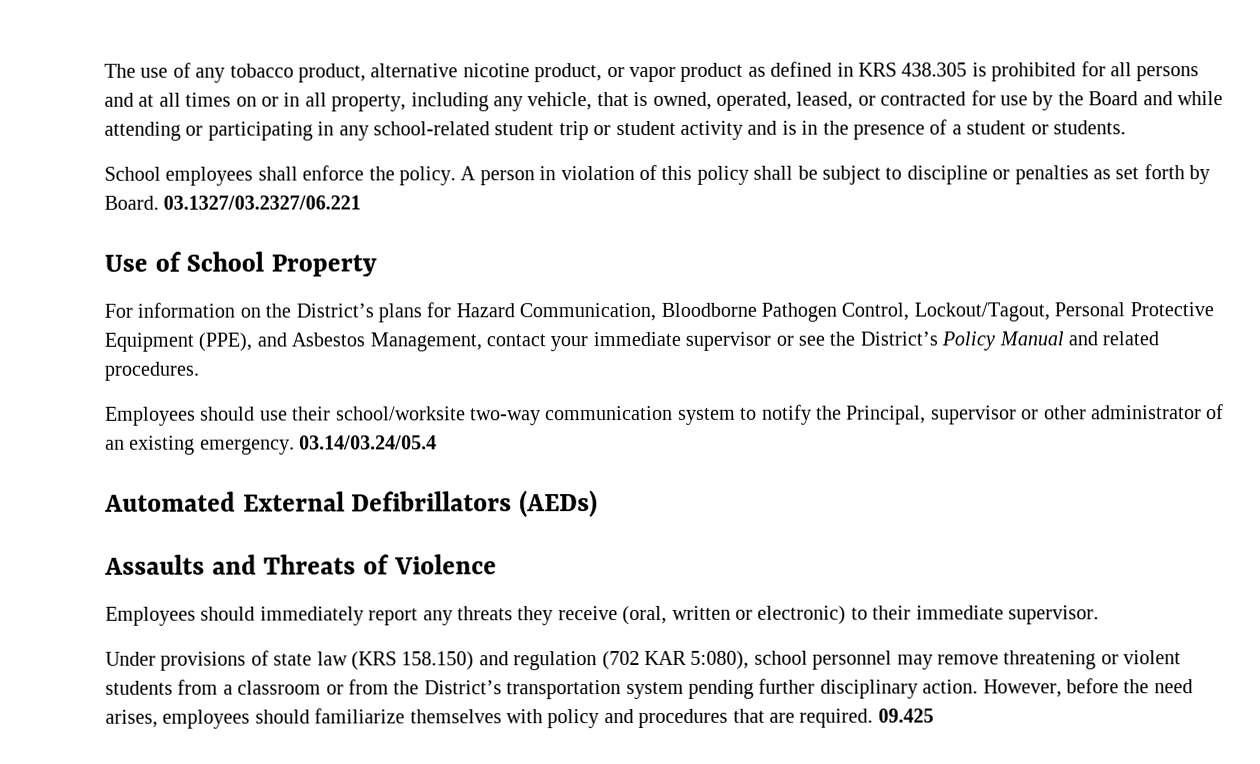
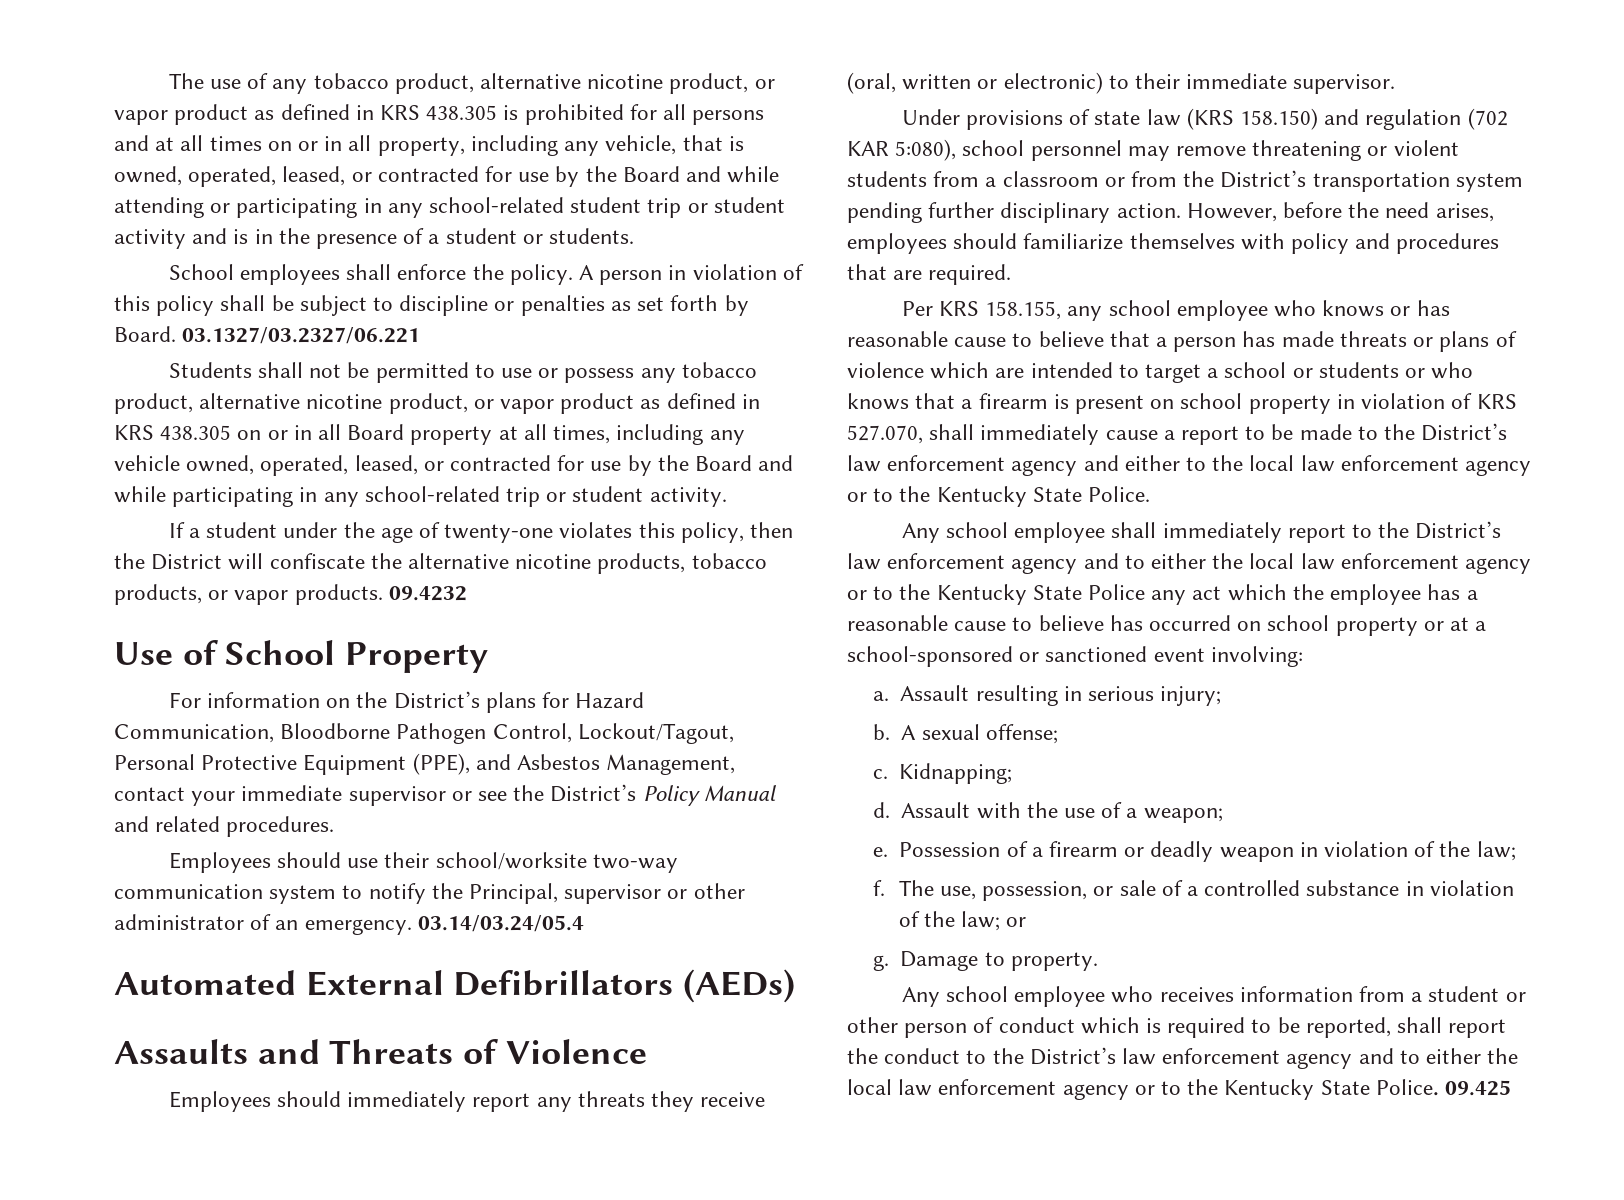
+ Students shall not be permitted to use or possess any tobacco product, alternative nicotine product, or vapor product as defined in KRS 438.305 on or in all Board property at all times, including any vehicle owned, operated, leased, or contracted for use by the Board and while participating in any school-related trip or student activity.
+ If a student under the age of twenty-one violates this policy, then the District will confiscate the alternative nicotine products, tobacco products, or vapor products. 09.4232
- Employees should use their school/worksite two-way communication system to notify the Principal, supervisor or other administrator of an existing emergency.
+ Employees should use their school/worksite two-way communication system to notify the Principal, supervisor or other administrator of an emergency.
- However, before the need arises, employees should familiarize themselves with policy and procedures that are required. 09.425
+ However, before the need arises, employees should familiarize themselves with policy and procedures that are required.
+ Per KRS 158.155, any school employee who knows or has reasonable cause to believe that a person has made threats or plans of violence which are intended to target a school or students or who knows that a firearm is present on school property in violation of KRS 527.070, shall immediately cause a report to be made to the District’s law enforcement agency and either to the local law enforcement agency or to the Kentucky State Police.
+ Any school employee shall immediately report to the District’s law enforcement agency and to either the local law enforcement agency or to the Kentucky State Police any act which the employee has a reasonable cause to believe has occurred on school property or at a school-sponsored or sanctioned event involving:
+ a. Assault resulting in serious injury;
+ b. A sexual offense;
+ c. Kidnapping;
+ d. Assault with the use of a weapon;
+ e. Possession of a firearm or deadly weapon in violation of the law;
+ f. The use, possession, or sale of a controlled substance in violation of the law; or
+ g. Damage to property.
+ Any school employee who receives information from a student or other person of conduct which is required to be reported, shall report the conduct to the District’s law enforcement agency and to either the local law enforcement agency or to the Kentucky State Police. 09.425

